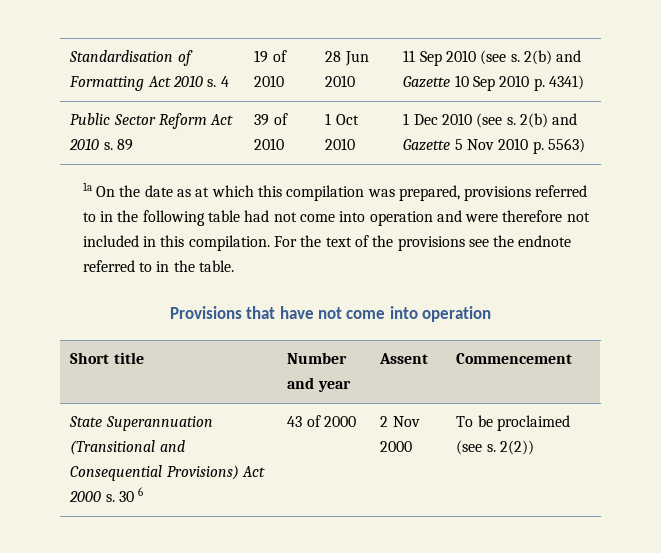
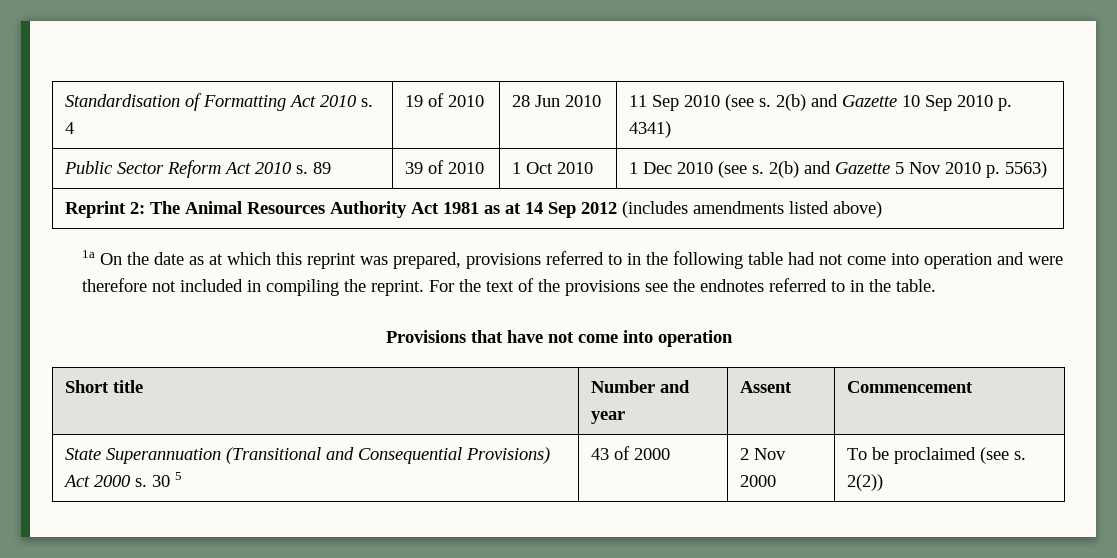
+ Reprint 2: The Animal Resources Authority Act 1981 as at 14 Sep 2012 (includes amendments listed above)
- 1a On the date as at which this compilation was prepared, provisions referred to in the following table had not come into operation and were therefore not included in this compilation.
+ 1a On the date as at which this reprint was prepared, provisions referred to in the following table had not come into operation and were therefore not included in compiling the reprint.
- For the text of the provisions see the endnote referred to in the table.
+ For the text of the provisions see the endnotes referred to in the table.
- State Superannuation (Transitional and Consequential Provisions) Act 2000 s. 30 6 | 43 of 2000 | 2 Nov 2000 | To be proclaimed (see s. 2(2))
+ State Superannuation (Transitional and Consequential Provisions) Act 2000 s. 30 5 | 43 of 2000 | 2 Nov 2000 | To be proclaimed (see s. 2(2))

